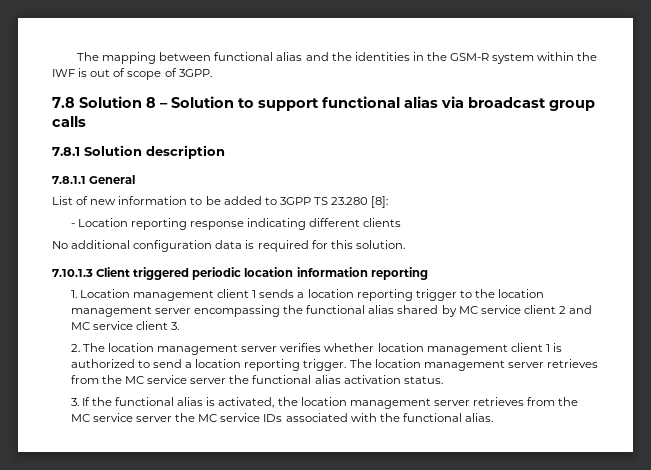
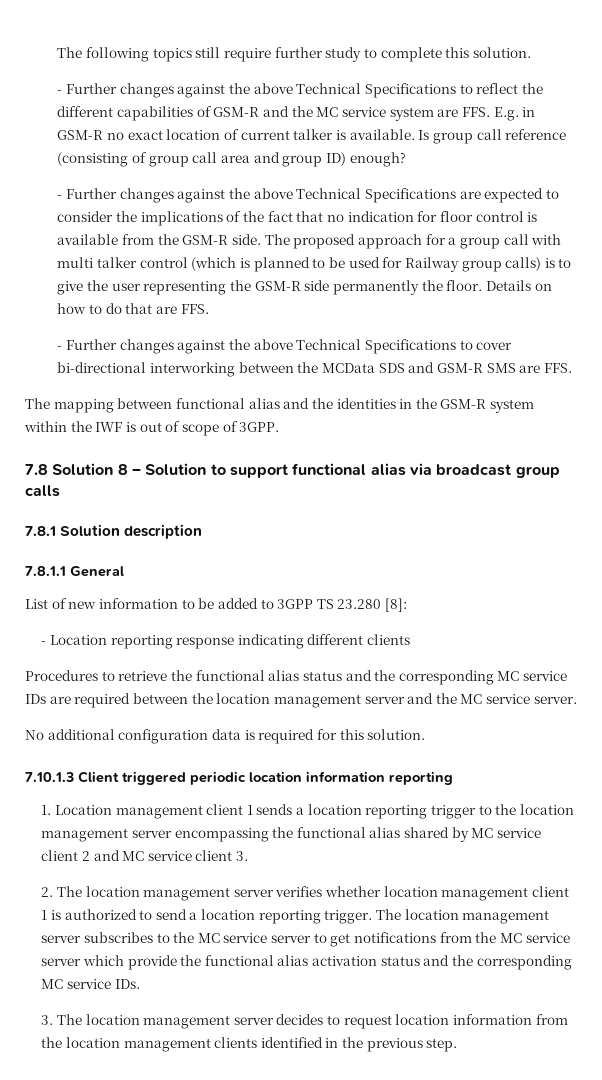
+ The following topics still require further study to complete this solution.
+ - Further changes against the above Technical Specifications to reflect the different capabilities of GSM-R and the MC service system are FFS. E.g. in GSM-R no exact location of current talker is available. Is group call reference (consisting of group call area and group ID) enough?
+ - Further changes against the above Technical Specifications are expected to consider the implications of the fact that no indication for floor control is available from the GSM-R side. The proposed approach for a group call with multi talker control (which is planned to be used for Railway group calls) is to give the user representing the GSM-R side permanently the floor. Details on how to do that are FFS.
+ - Further changes against the above Technical Specifications to cover bi-directional interworking between the MCData SDS and GSM-R SMS are FFS.
+ Procedures to retrieve the functional alias status and the corresponding MC service IDs are required between the location management server and the MC service server.
- The location management server retrieves from the MC service server the functional alias activation status.
- 3. If the functional alias is activated, the location management server retrieves from the MC service server the MC service IDs associated with the functional alias.
+ The location management server subscribes to the MC service server to get notifications from the MC service server which provide the functional alias activation status and the corresponding MC service IDs.
+ 3. The location management server decides to request location information from the location management clients identified in the previous step.

